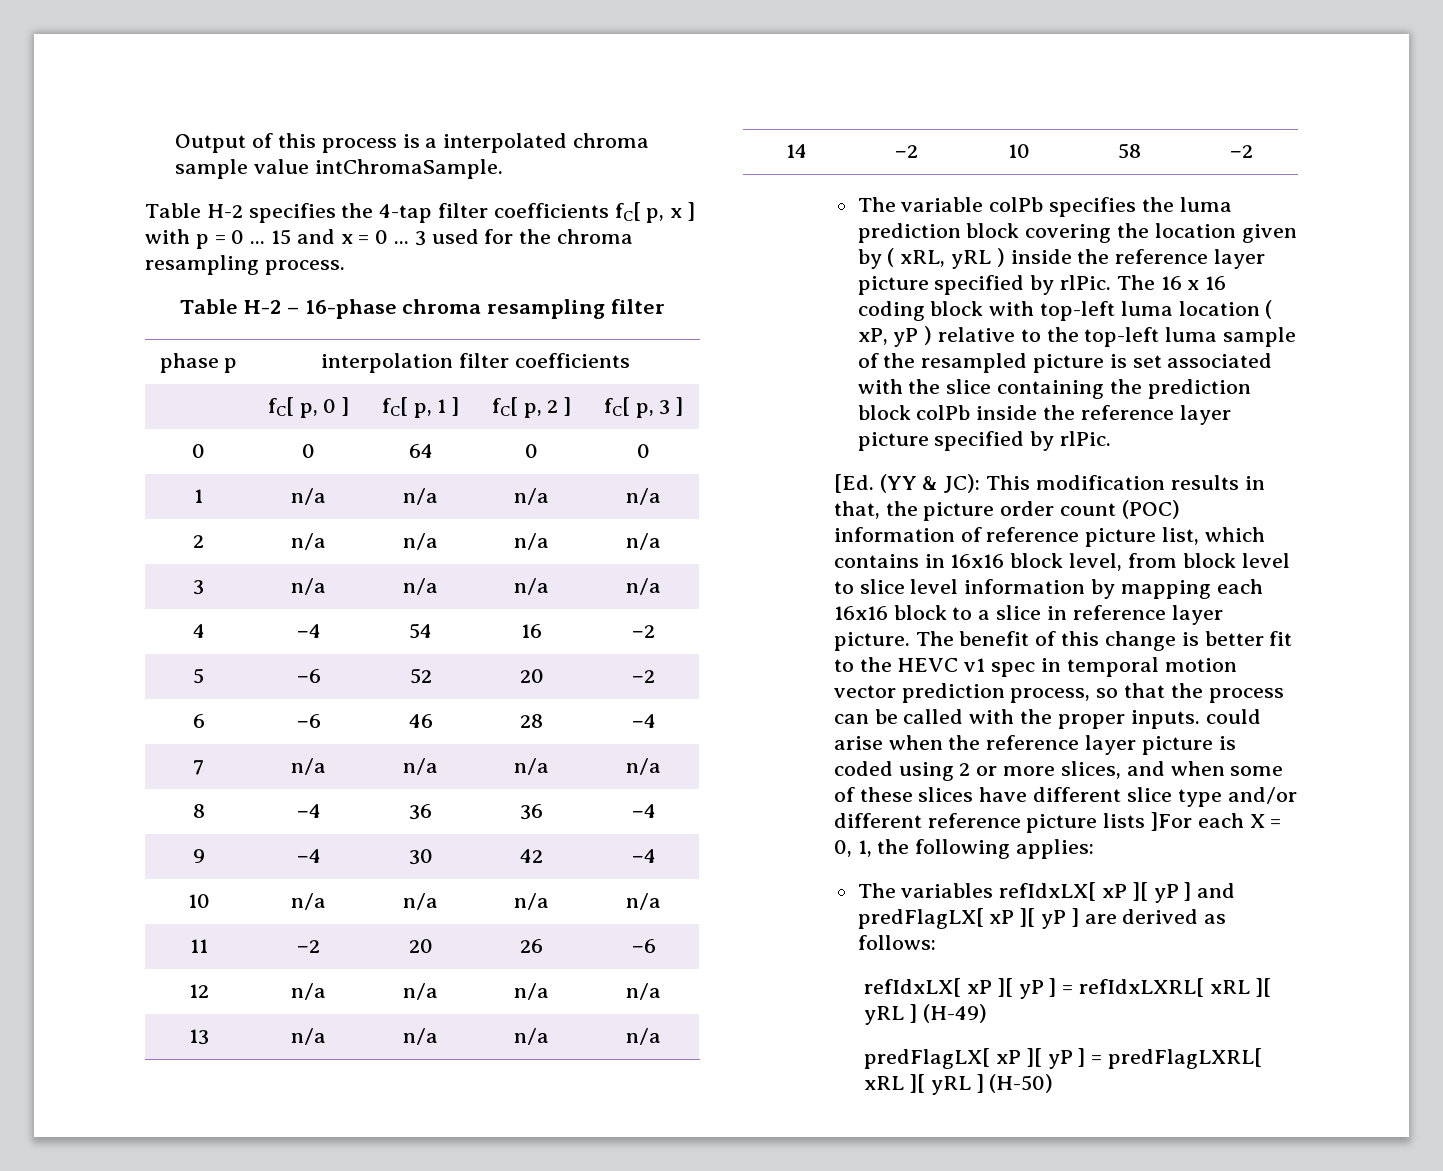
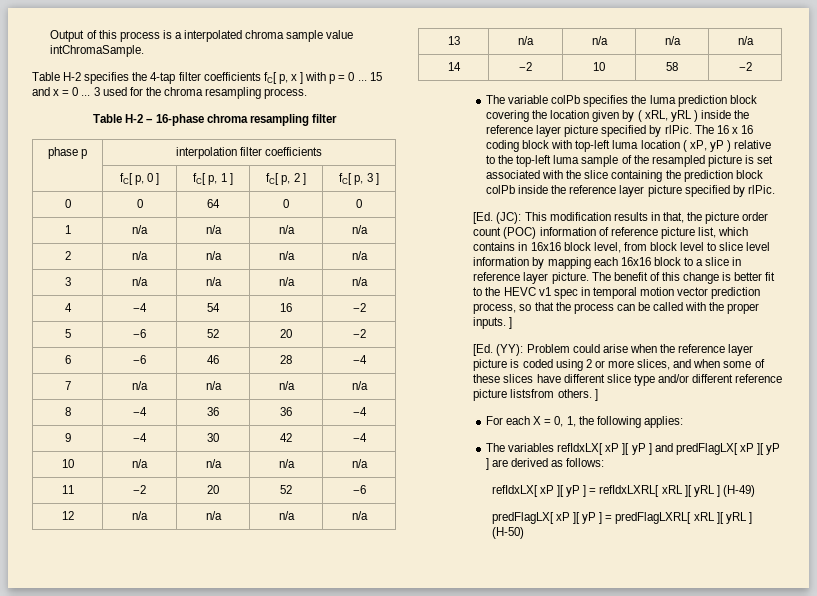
- 11 | −2 | 20 | 26 | −6
+ 11 | −2 | 20 | 52 | −6
- [Ed. (YY & JC): This modification results in that, the picture order count (POC) information of reference picture list, which contains in 16x16 block level, from block level to slice level information by mapping each 16x16 block to a slice in reference layer picture.
+ [Ed. (JC): This modification results in that, the picture order count (POC) information of reference picture list, which contains in 16x16 block level, from block level to slice level information by mapping each 16x16 block to a slice in reference layer picture.
- The benefit of this change is better fit to the HEVC v1 spec in temporal motion vector prediction process, so that the process can be called with the proper inputs. could arise when the reference layer picture is coded using 2 or more slices, and when some of these slices have different slice type and/or different reference picture lists ]For each X = 0, 1, the following applies:
+ The benefit of this change is better fit to the HEVC v1 spec in temporal motion vector prediction process, so that the process can be called with the proper inputs. ]
+ [Ed. (YY): Problem could arise when the reference layer picture is coded using 2 or more slices, and when some of these slices have different slice type and/or different reference picture listsfrom others. ]
+ For each X = 0, 1, the following applies:

